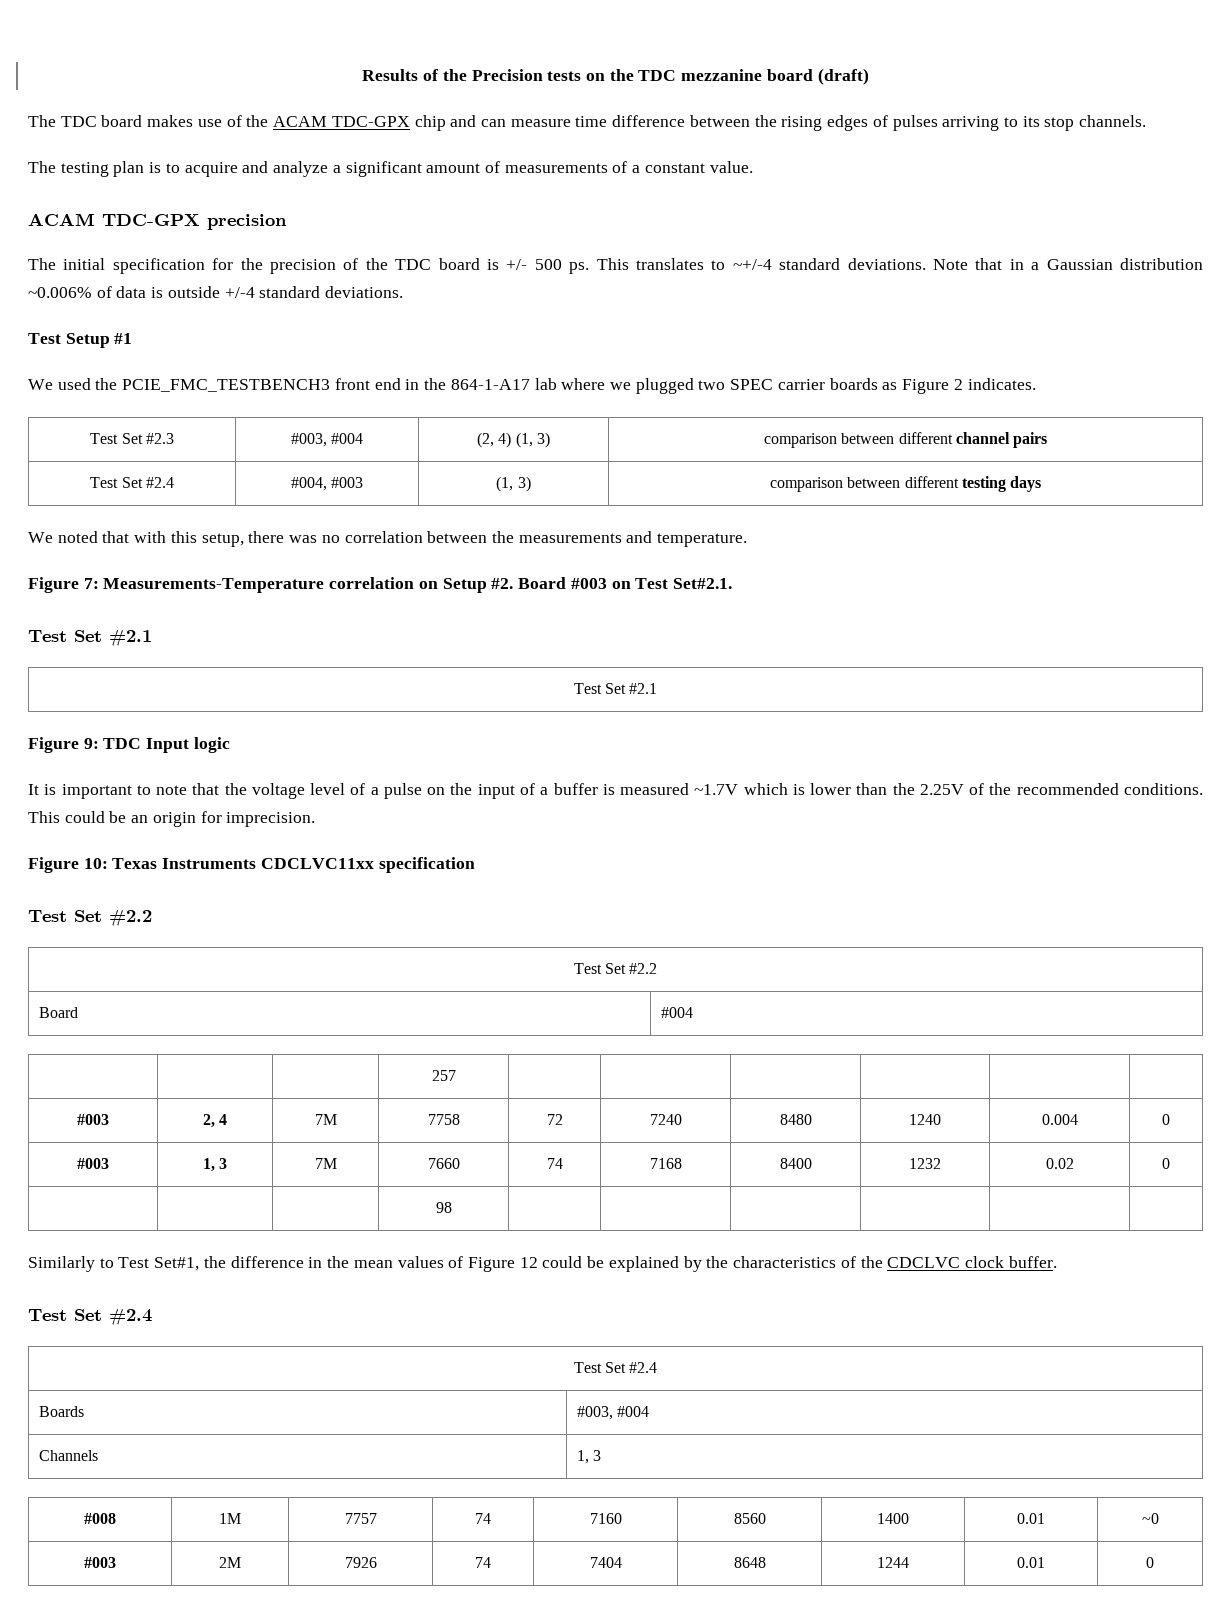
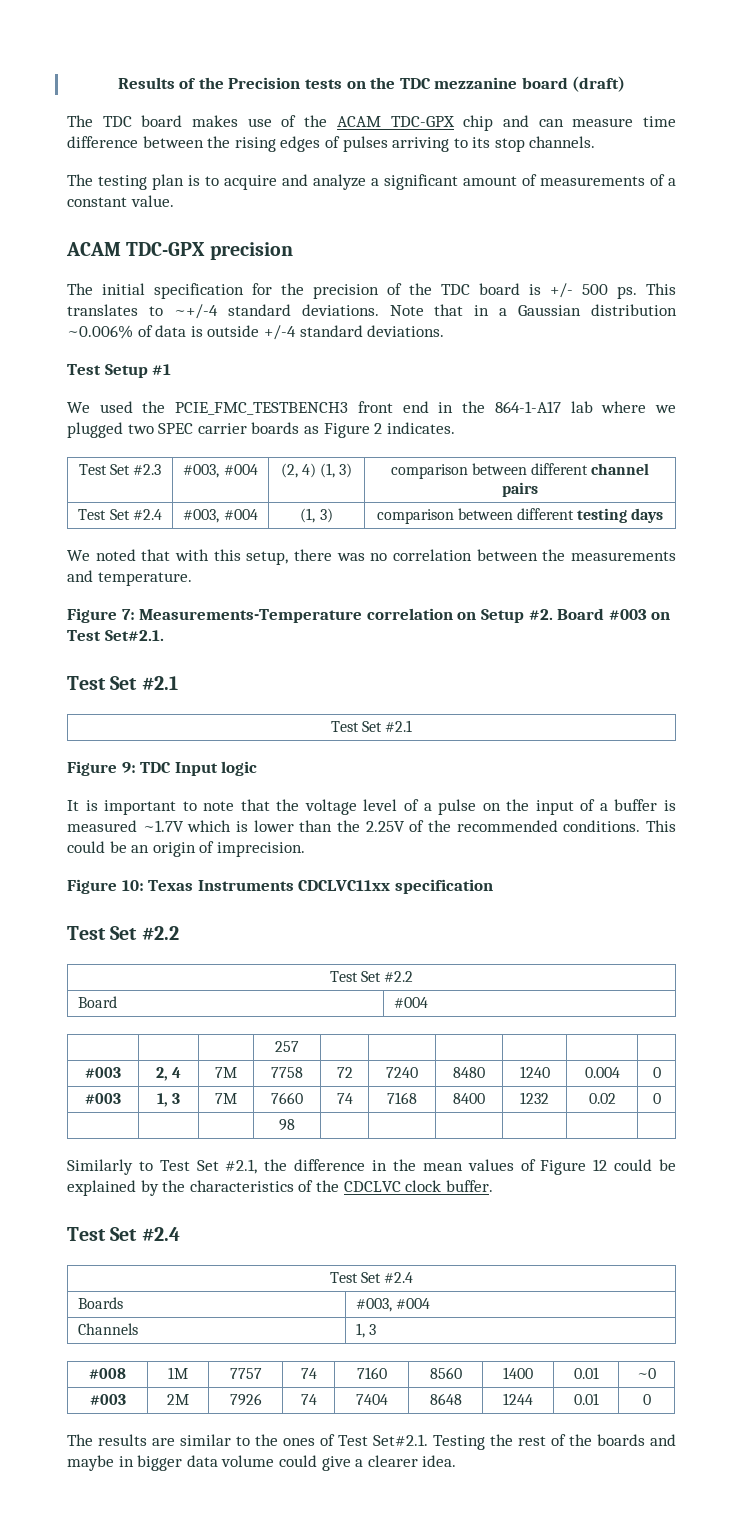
- Test Set #2.4 | #004, #003 | (1, 3) | comparison between different testing days
+ Test Set #2.4 | #003, #004 | (1, 3) | comparison between different testing days
- This could be an origin for imprecision.
+ This could be an origin of imprecision.
- Similarly to Test Set#1, the difference in the mean values of Figure 12 could be explained by the characteristics of the CDCLVC clock buffer.
+ Similarly to Test Set #2.1, the difference in the mean values of Figure 12 could be explained by the characteristics of the CDCLVC clock buffer.
+ The results are similar to the ones of Test Set#2.1. Testing the rest of the boards and maybe in bigger data volume could give a clearer idea.

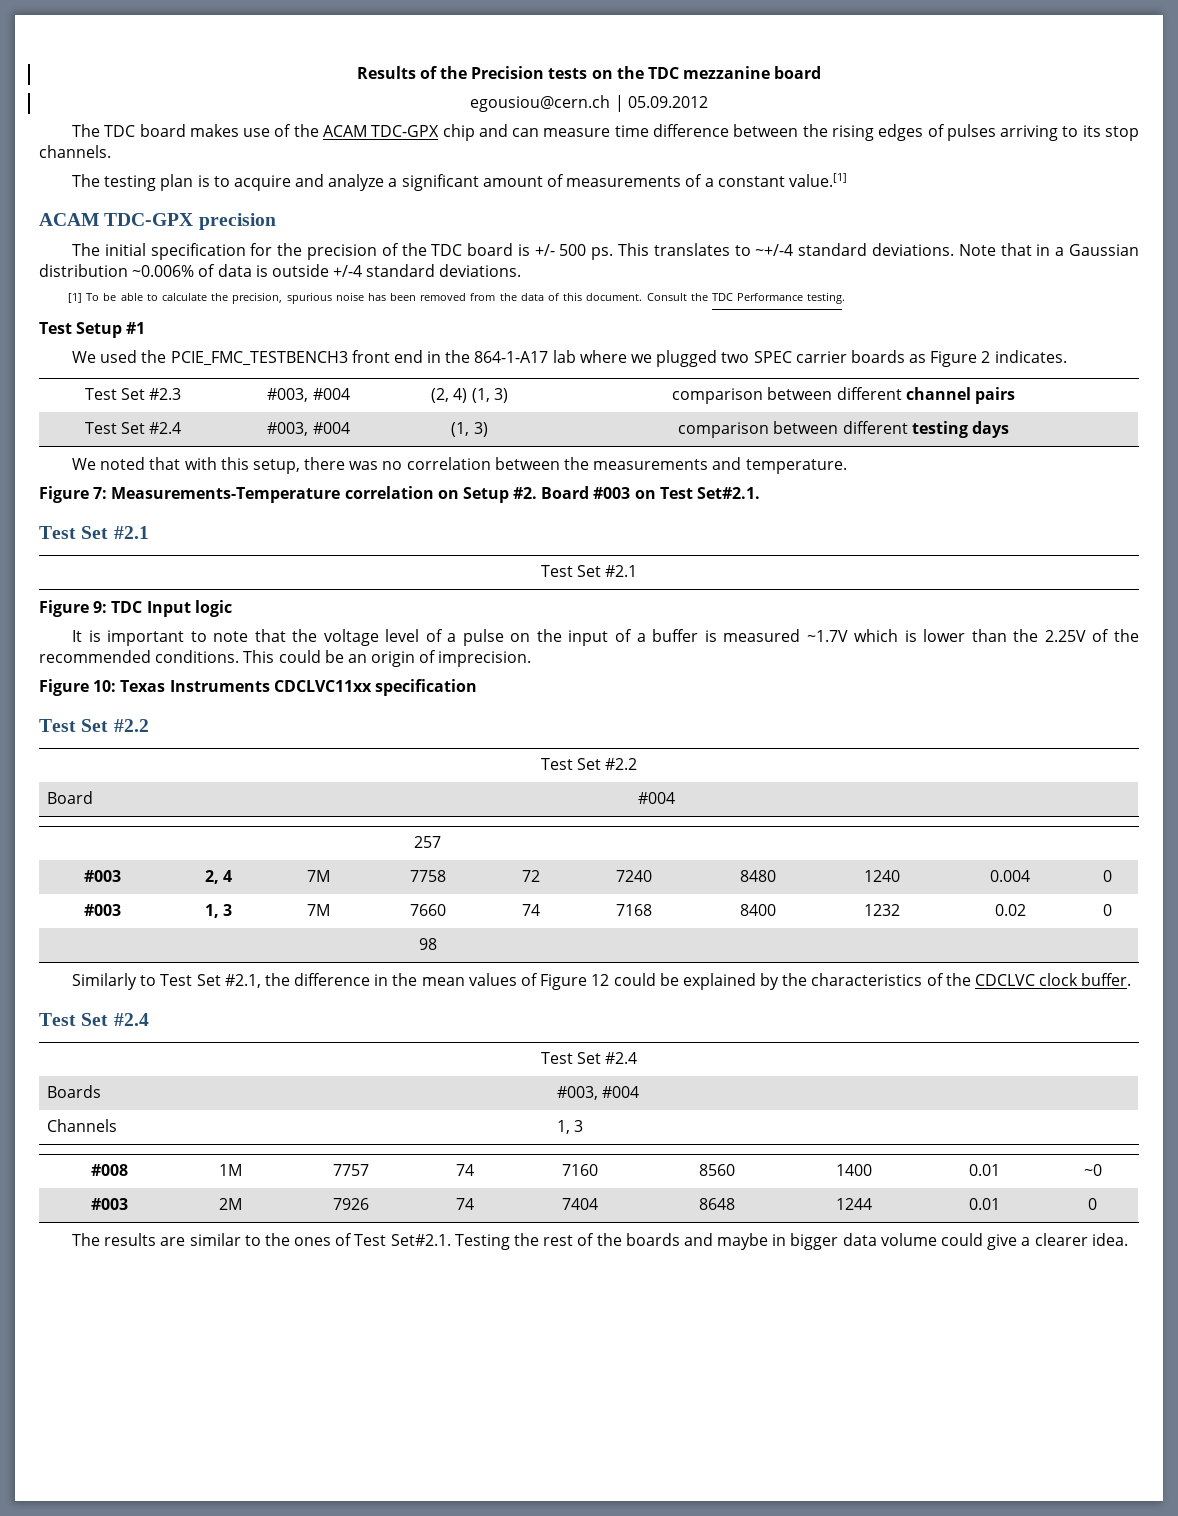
- Results of the Precision tests on the TDC mezzanine board (draft)
+ Results of the Precision tests on the TDC mezzanine board
+ egousiou@cern.ch | 05.09.2012
- The testing plan is to acquire and analyze a significant amount of measurements of a constant value.
+ The testing plan is to acquire and analyze a significant amount of measurements of a constant value.[1]
+ [1] To be able to calculate the precision, spurious noise has been removed from the data of this document. Consult the TDC Performance testing.

